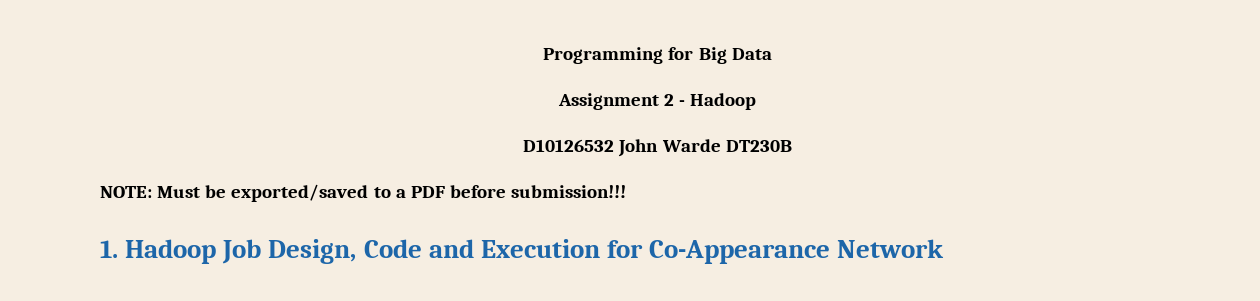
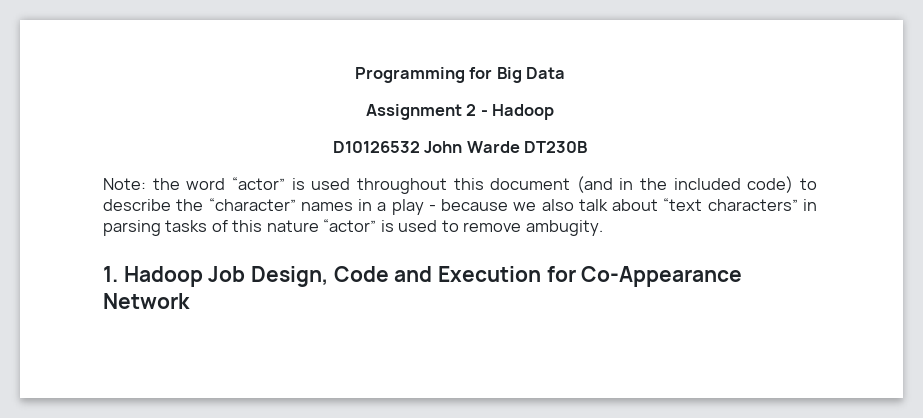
- NOTE: Must be exported/saved to a PDF before submission!!!
+ Note: the word “actor” is used throughout this document (and in the included code) to describe the “character” names in a play - because we also talk about “text characters” in parsing tasks of this nature “actor” is used to remove ambugity.

